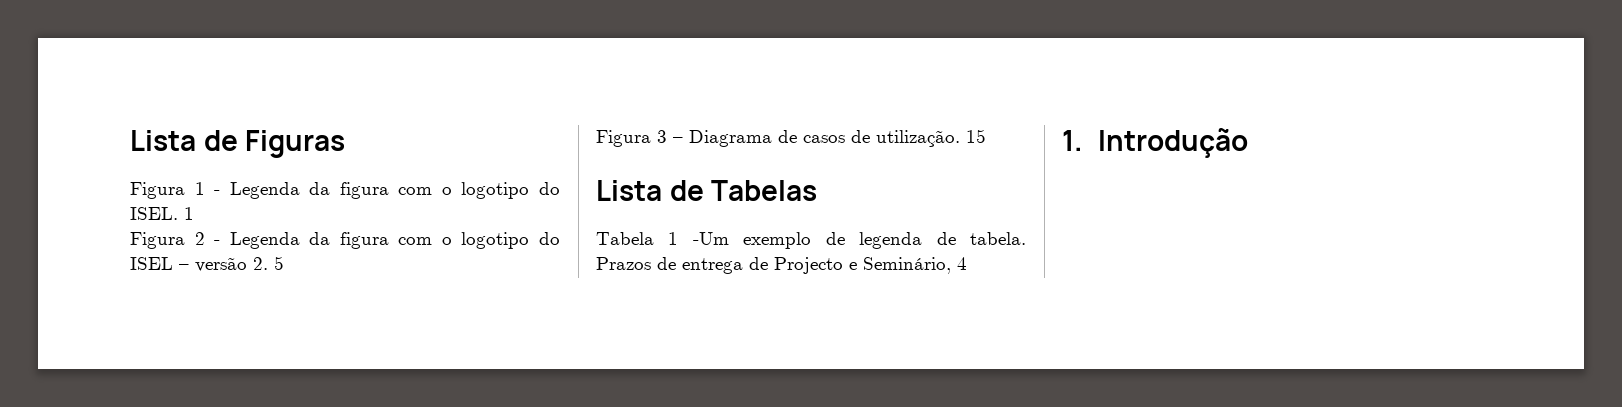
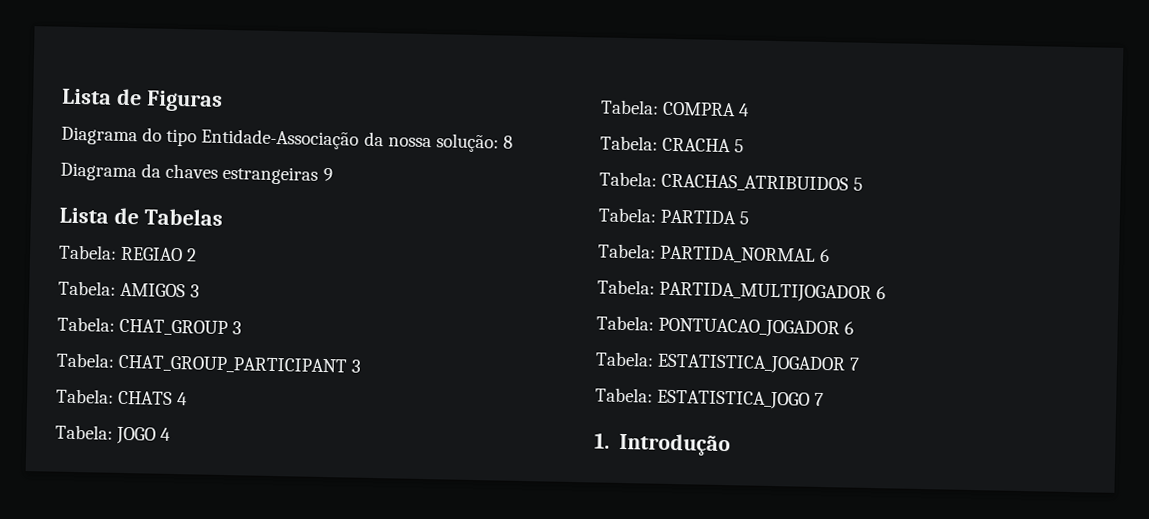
- Figura 1 - Legenda da figura com o logotipo do ISEL. 1
- Figura 2 - Legenda da figura com o logotipo do ISEL – versão 2. 5
- Figura 3 – Diagrama de casos de utilização. 15
+ Diagrama do tipo Entidade-Associação da nossa solução: 8
+ Diagrama da chaves estrangeiras 9
  Lista de Tabelas
- Tabela 1 -Um exemplo de legenda de tabela. Prazos de entrega de Projecto e Seminário, 4
+ Tabela: REGIAO 2
+ Tabela: AMIGOS 3
+ Tabela: CHAT_GROUP 3
+ Tabela: CHAT_GROUP_PARTICIPANT 3
+ Tabela: CHATS 4
+ Tabela: JOGO 4
+ Tabela: COMPRA 4
+ Tabela: CRACHA 5
+ Tabela: CRACHAS_ATRIBUIDOS 5
+ Tabela: PARTIDA 5
+ Tabela: PARTIDA_NORMAL 6
+ Tabela: PARTIDA_MULTIJOGADOR 6
+ Tabela: PONTUACAO_JOGADOR 6
+ Tabela: ESTATISTICA_JOGADOR 7
+ Tabela: ESTATISTICA_JOGO 7

